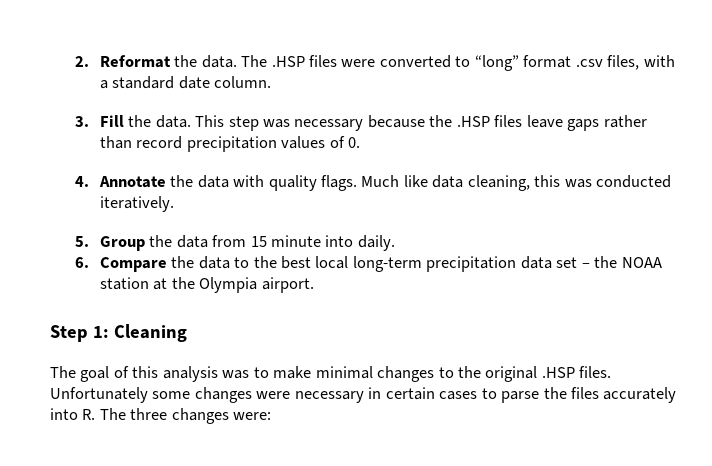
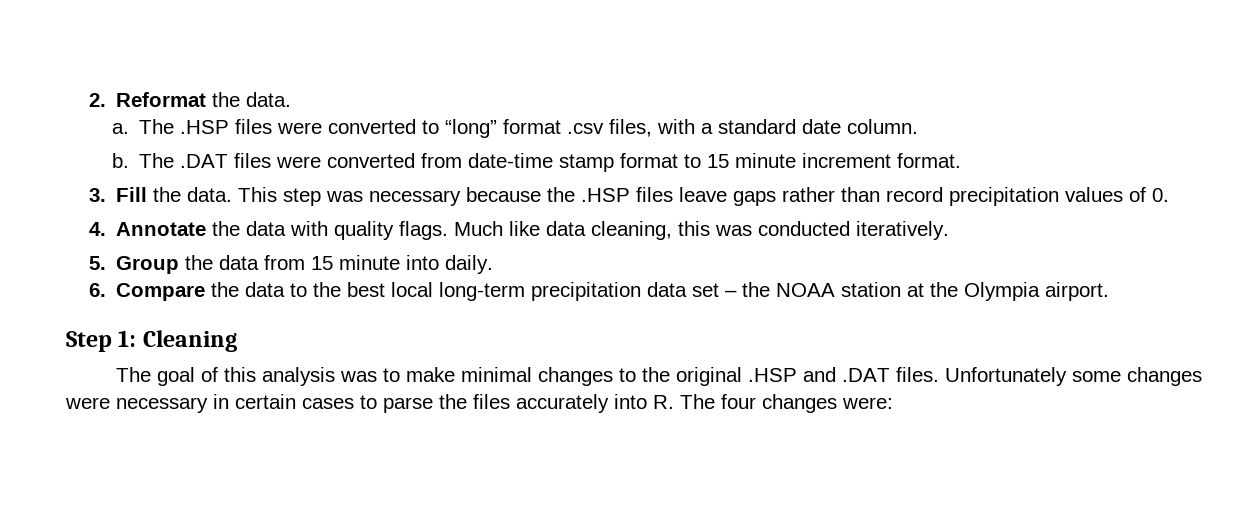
- 2. Reformat the data. The .HSP files were converted to “long” format .csv files, with a standard date column.
+ 2. Reformat the data.
+ a. The .HSP files were converted to “long” format .csv files, with a standard date column.
+ b. The .DAT files were converted from date-time stamp format to 15 minute increment format.
- The goal of this analysis was to make minimal changes to the original .HSP files.
+ The goal of this analysis was to make minimal changes to the original .HSP and .DAT files.
- Unfortunately some changes were necessary in certain cases to parse the files accurately into R. The three changes were:
+ Unfortunately some changes were necessary in certain cases to parse the files accurately into R. The four changes were:

